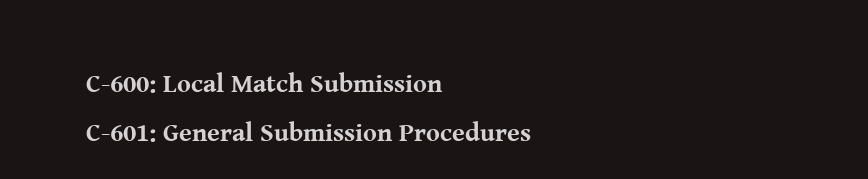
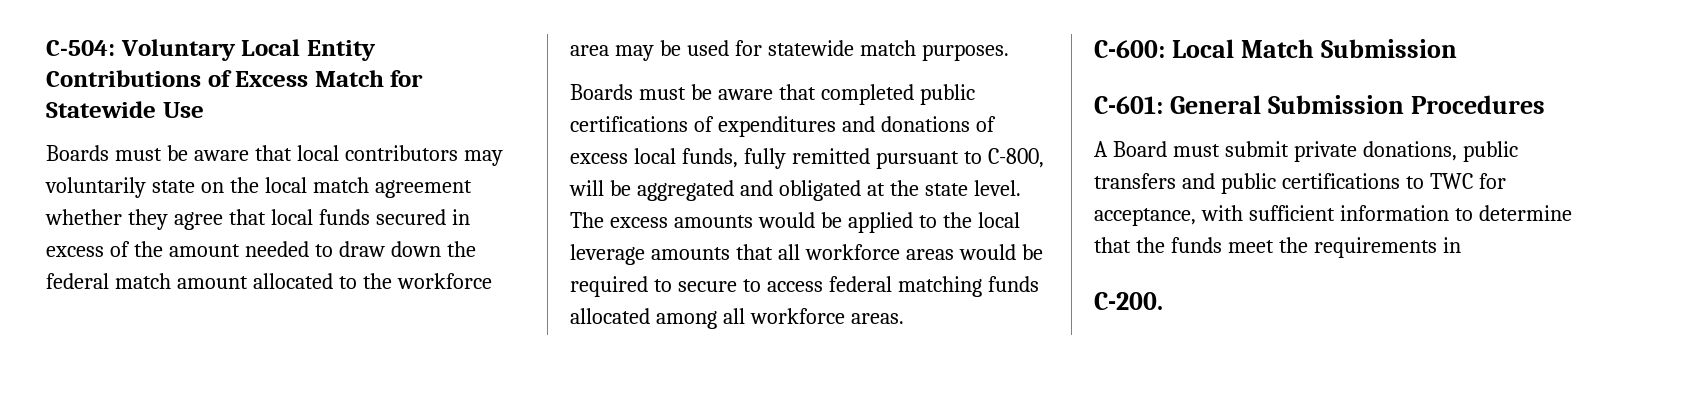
+ C-504: Voluntary Local Entity Contributions of Excess Match for Statewide Use
+ Boards must be aware that local contributors may voluntarily state on the local match agreement whether they agree that local funds secured in excess of the amount needed to draw down the federal match amount allocated to the workforce area may be used for statewide match purposes.
+ Boards must be aware that completed public certifications of expenditures and donations of excess local funds, fully remitted pursuant to C-800, will be aggregated and obligated at the state level. The excess amounts would be applied to the local leverage amounts that all workforce areas would be required to secure to access federal matching funds allocated among all workforce areas.
+ A Board must submit private donations, public transfers and public certifications to TWC for acceptance, with sufficient information to determine that the funds meet the requirements in
+ C-200.

